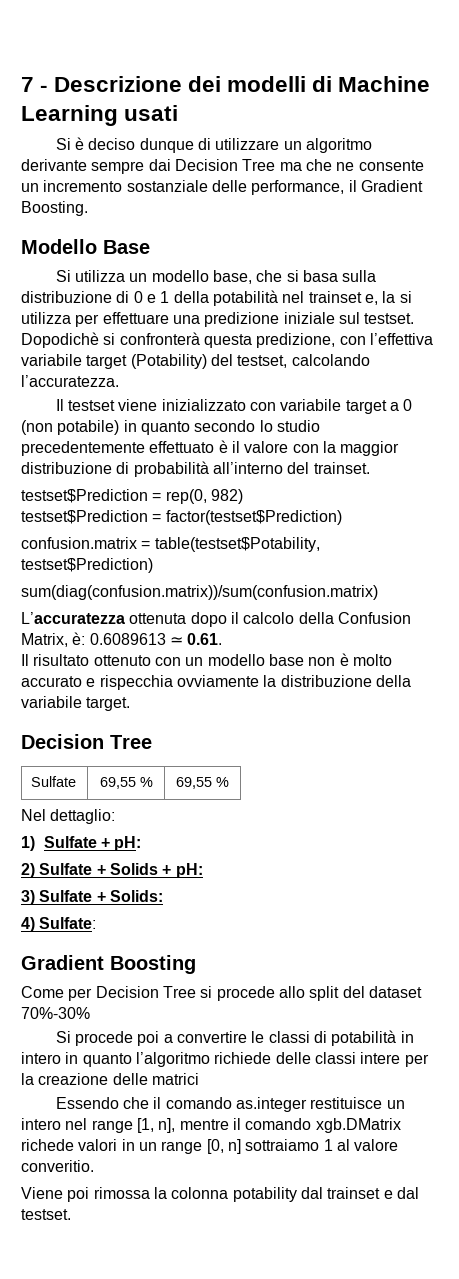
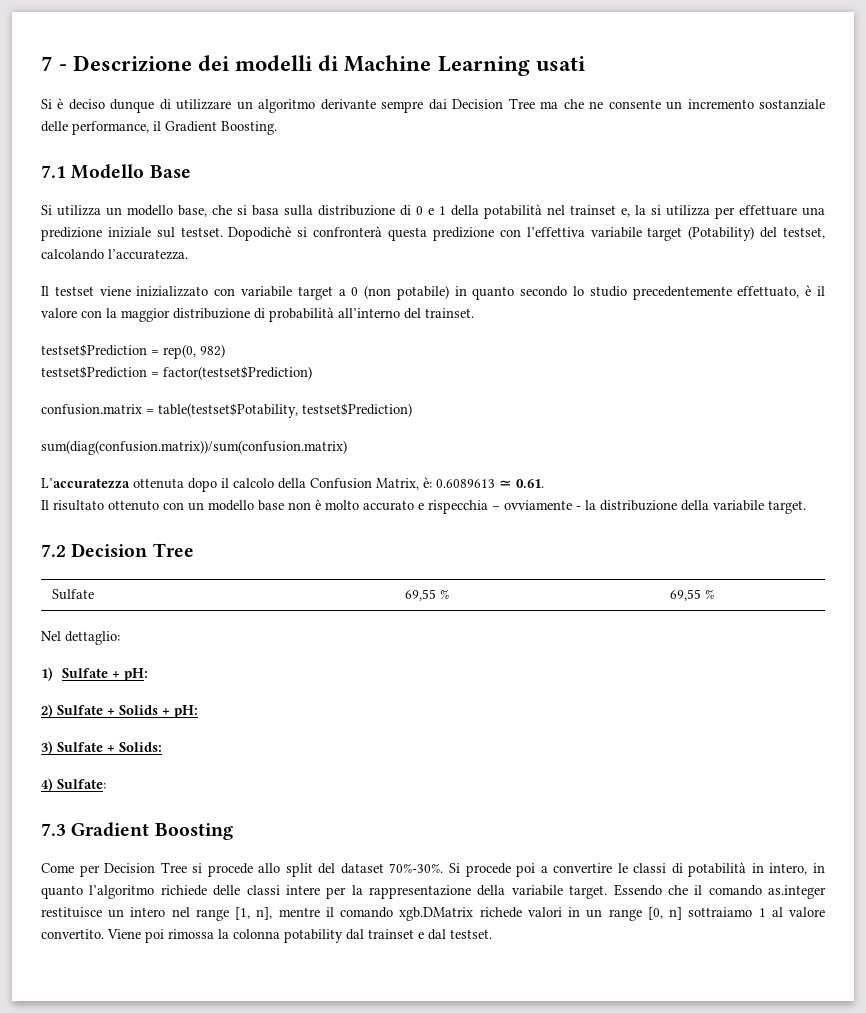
- Modello Base
+ 7.1 Modello Base
- Dopodichè si confronterà questa predizione, con l’effettiva variabile target (Potability) del testset, calcolando l’accuratezza.
+ Dopodichè si confronterà questa predizione con l’effettiva variabile target (Potability) del testset, calcolando l’accuratezza.
- Il testset viene inizializzato con variabile target a 0 (non potabile) in quanto secondo lo studio precedentemente effettuato è il valore con la maggior distribuzione di probabilità all’interno del trainset.
+ Il testset viene inizializzato con variabile target a 0 (non potabile) in quanto secondo lo studio precedentemente effettuato, è il valore con la maggior distribuzione di probabilità all’interno del trainset.
- Il risultato ottenuto con un modello base non è molto accurato e rispecchia ovviamente la distribuzione della variabile target.
- Decision Tree
+ Il risultato ottenuto con un modello base non è molto accurato e rispecchia – ovviamente - la distribuzione della variabile target.
+ 7.2 Decision Tree
- Gradient Boosting
+ 7.3 Gradient Boosting
- Come per Decision Tree si procede allo split del dataset 70%-30%
- Si procede poi a convertire le classi di potabilità in intero in quanto l’algoritmo richiede delle classi intere per la creazione delle matrici
- Essendo che il comando as.integer restituisce un intero nel range [1, n], mentre il comando xgb.DMatrix richede valori in un range [0, n] sottraiamo 1 al valore converitio.
- Viene poi rimossa la colonna potability dal trainset e dal testset.
+ Come per Decision Tree si procede allo split del dataset 70%-30%. Si procede poi a convertire le classi di potabilità in intero, in quanto l’algoritmo richiede delle classi intere per la rappresentazione della variabile target. Essendo che il comando as.integer restituisce un intero nel range [1, n], mentre il comando xgb.DMatrix richede valori in un range [0, n] sottraiamo 1 al valore convertito. Viene poi rimossa la colonna potability dal trainset e dal testset.

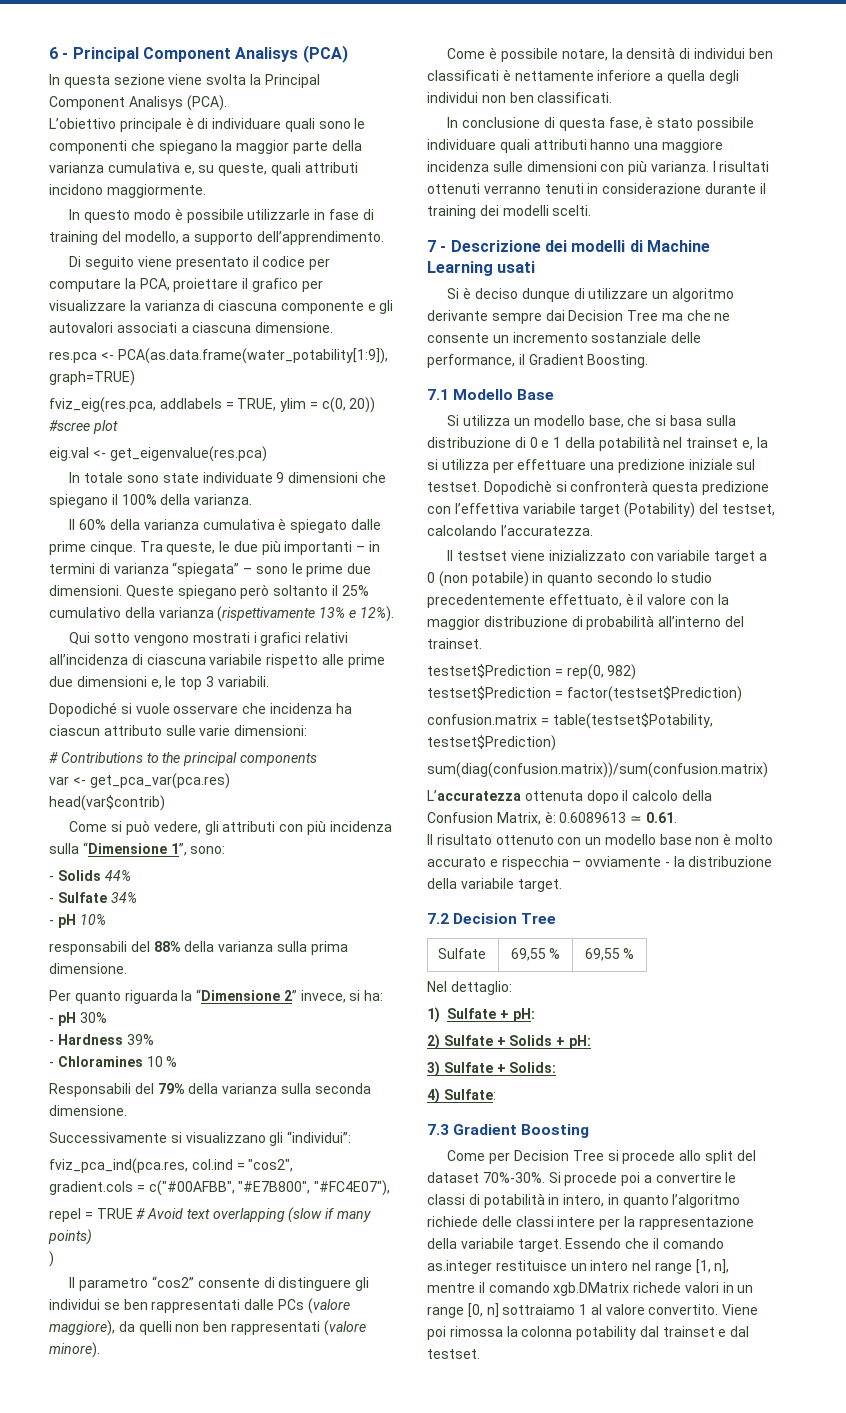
+ 6 - Principal Component Analisys (PCA)
+ In questa sezione viene svolta la Principal Component Analisys (PCA).
+ L’obiettivo principale è di individuare quali sono le componenti che spiegano la maggior parte della varianza cumulativa e, su queste, quali attributi incidono maggiormente.
+ In questo modo è possibile utilizzarle in fase di training del modello, a supporto dell’apprendimento.
+ Di seguito viene presentato il codice per computare la PCA, proiettare il grafico per visualizzare la varianza di ciascuna componente e gli autovalori associati a ciascuna dimensione.
+ res.pca <- PCA(as.data.frame(water_potability[1:9]), graph=TRUE)
+ fviz_eig(res.pca, addlabels = TRUE, ylim = c(0, 20)) #scree plot
+ eig.val <- get_eigenvalue(res.pca)
+ In totale sono state individuate 9 dimensioni che spiegano il 100% della varianza.
+ Il 60% della varianza cumulativa è spiegato dalle prime cinque. Tra queste, le due più importanti – in termini di varianza “spiegata” – sono le prime due dimensioni. Queste spiegano però soltanto il 25% cumulativo della varianza (rispettivamente 13% e 12%).
+ Qui sotto vengono mostrati i grafici relativi all’incidenza di ciascuna variabile rispetto alle prime due dimensioni e, le top 3 variabili.
+ Dopodiché si vuole osservare che incidenza ha ciascun attributo sulle varie dimensioni:
+ # Contributions to the principal components
+ var <- get_pca_var(pca.res)
+ head(var$contrib)
+ Come si può vedere, gli attributi con più incidenza sulla “Dimensione 1”, sono:
+ - Solids 44%
+ - Sulfate 34%
+ - pH 10%
+ responsabili del 88% della varianza sulla prima dimensione.
+ Per quanto riguarda la “Dimensione 2” invece, si ha:
+ - pH 30%
+ - Hardness 39%
+ - Chloramines 10 %
+ Responsabili del 79% della varianza sulla seconda dimensione.
+ Successivamente si visualizzano gli “individui”:
+ fviz_pca_ind(pca.res, col.ind = "cos2",
+ gradient.cols = c("#00AFBB", "#E7B800", "#FC4E07"),
+ repel = TRUE # Avoid text overlapping (slow if many points)
+ )
+ Il parametro “cos2” consente di distinguere gli individui se ben rappresentati dalle PCs (valore maggiore), da quelli non ben rappresentati (valore minore).
+ Come è possibile notare, la densità di individui ben classificati è nettamente inferiore a quella degli individui non ben classificati.
+ In conclusione di questa fase, è stato possibile individuare quali attributi hanno una maggiore incidenza sulle dimensioni con più varianza. I risultati ottenuti verranno tenuti in considerazione durante il training dei modelli scelti.

